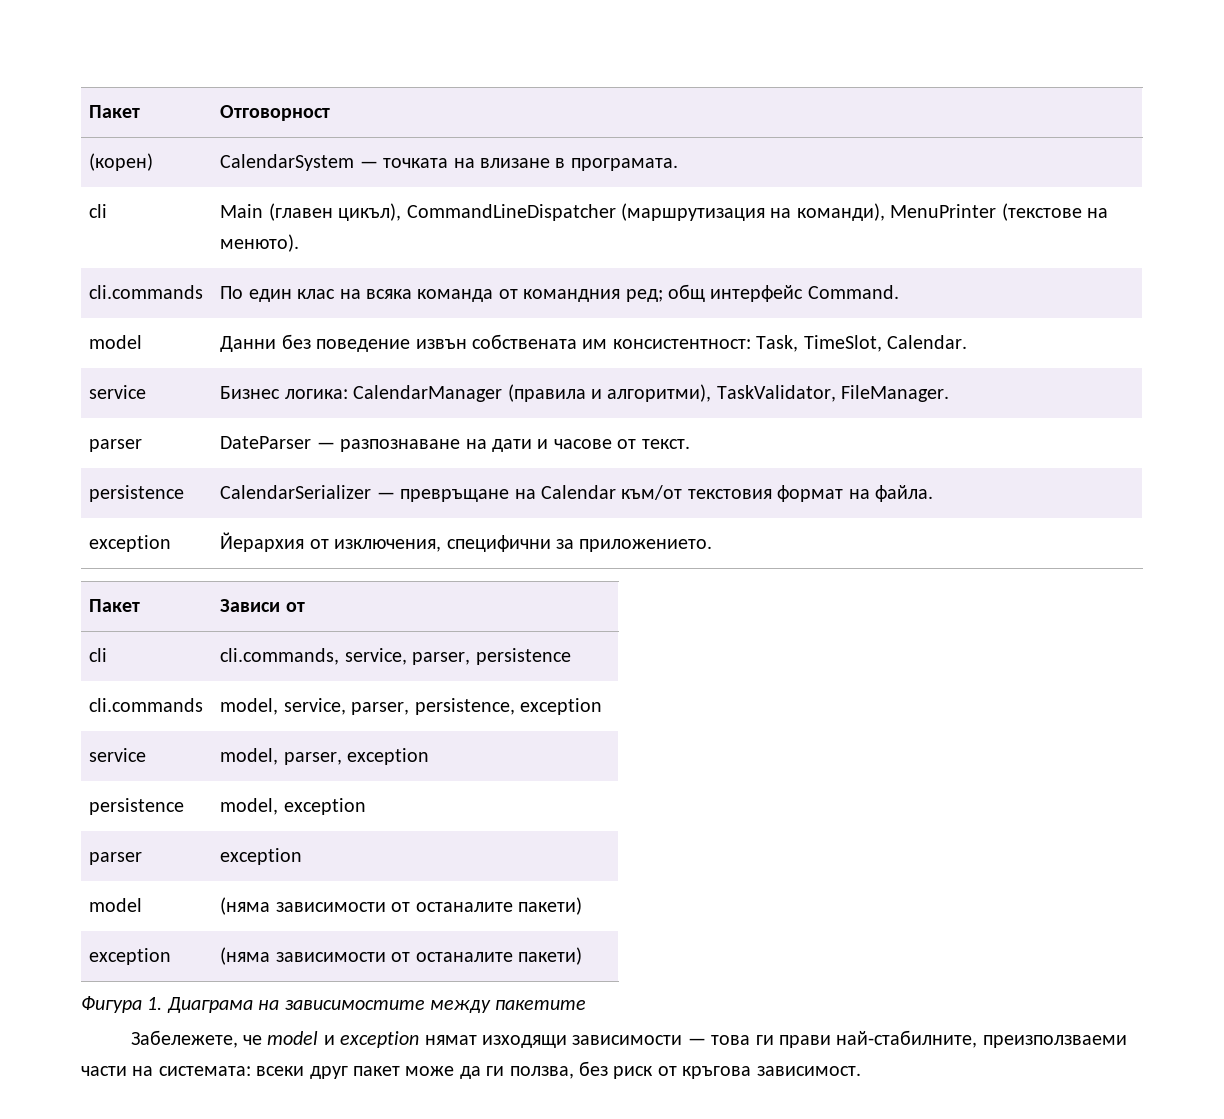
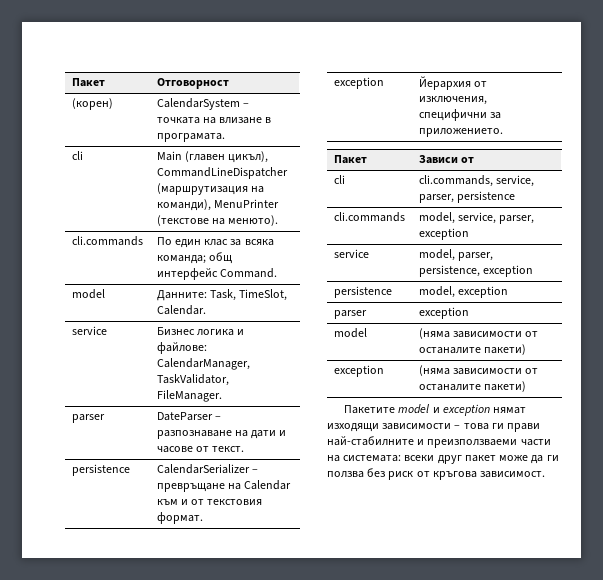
- (корен) | CalendarSystem — точката на влизане в програмата.
+ (корен) | CalendarSystem – точката на влизане в програмата.
- cli.commands | По един клас на всяка команда от командния ред; общ интерфейс Command.
- model | Данни без поведение извън собствената им консистентност: Task, TimeSlot, Calendar.
+ cli.commands | По един клас за всяка команда; общ интерфейс Command.
+ model | Данните: Task, TimeSlot, Calendar.
- service | Бизнес логика: CalendarManager (правила и алгоритми), TaskValidator, FileManager.
+ service | Бизнес логика и файлове: CalendarManager, TaskValidator, FileManager.
- parser | DateParser — разпознаване на дати и часове от текст.
+ parser | DateParser – разпознаване на дати и часове от текст.
- persistence | CalendarSerializer — превръщане на Calendar към/от текстовия формат на файла.
+ persistence | CalendarSerializer – превръщане на Calendar към и от текстовия формат.
- cli.commands | model, service, parser, persistence, exception
+ cli.commands | model, service, parser, exception
- service | model, parser, exception
+ service | model, parser, persistence, exception
- Фигура 1. Диаграма на зависимостите между пакетите
- Забележете, че model и exception нямат изходящи зависимости — това ги прави най-стабилните, преизползваеми части на системата: всеки друг пакет може да ги ползва, без риск от кръгова зависимост.
+ Пакетите model и exception нямат изходящи зависимости – това ги прави най-стабилните и преизползваеми части на системата: всеки друг пакет може да ги ползва без риск от кръгова зависимост.

